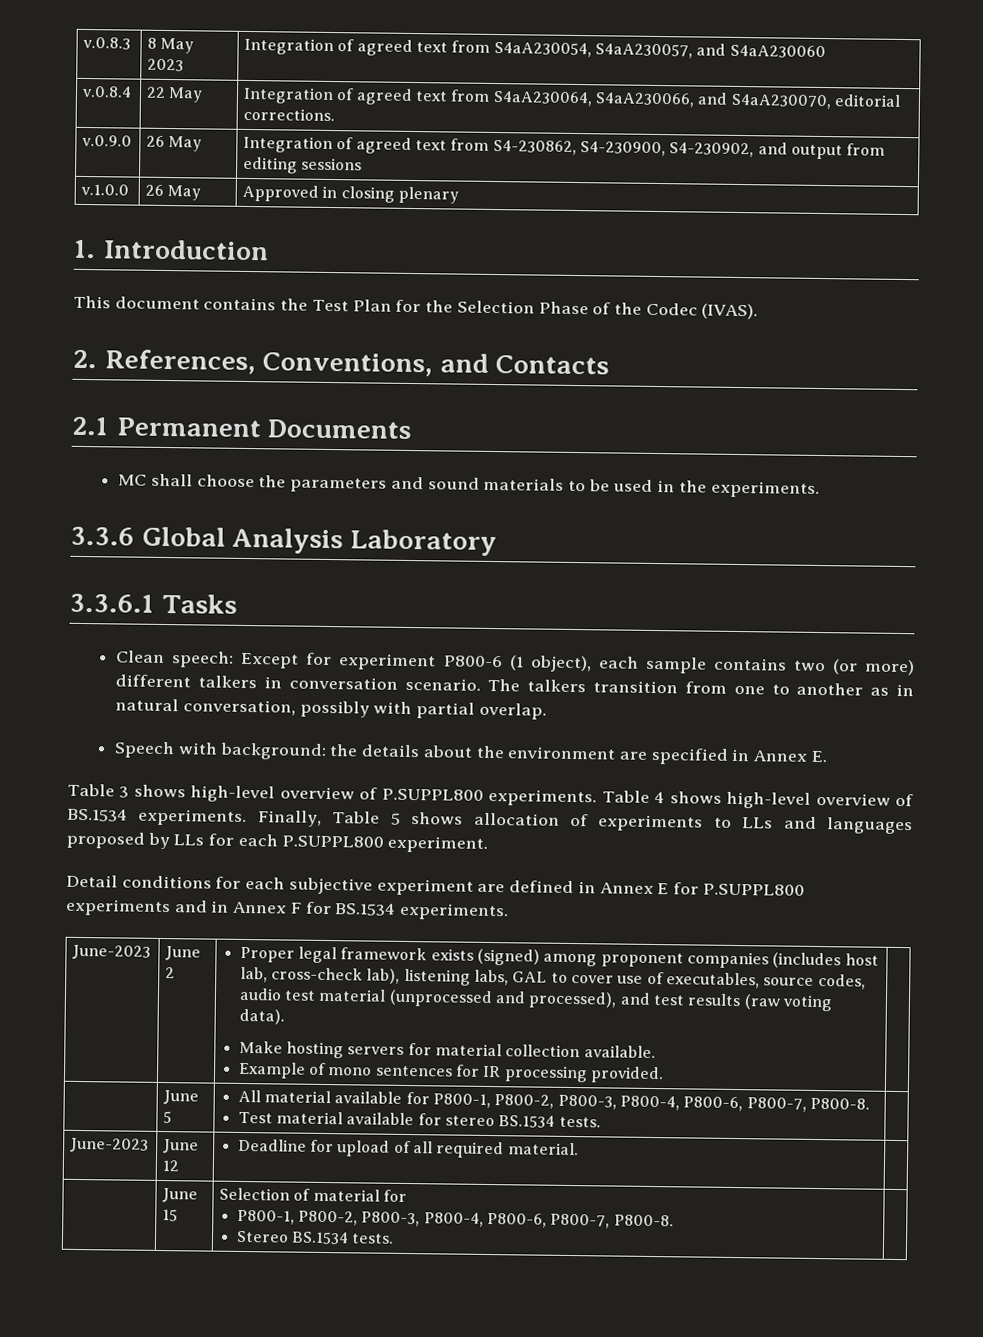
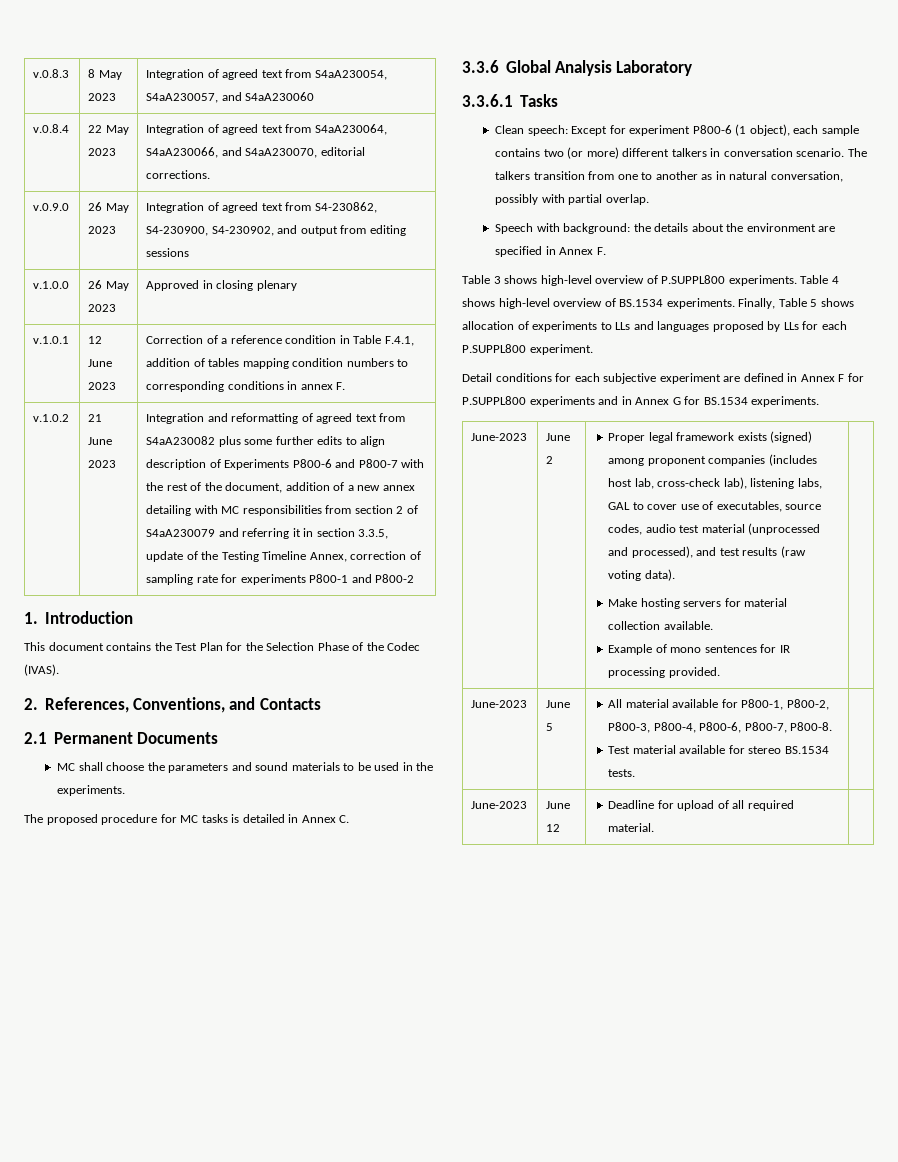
- v.0.8.4 | 22 May | Integration of agreed text from S4aA230064, S4aA230066, and S4aA230070, editorial corrections.
+ v.0.8.4 | 22 May 2023 | Integration of agreed text from S4aA230064, S4aA230066, and S4aA230070, editorial corrections.
- v.0.9.0 | 26 May | Integration of agreed text from S4-230862, S4-230900, S4-230902, and output from editing sessions
+ v.0.9.0 | 26 May 2023 | Integration of agreed text from S4-230862, S4-230900, S4-230902, and output from editing sessions
- v.1.0.0 | 26 May | Approved in closing plenary
+ v.1.0.0 | 26 May 2023 | Approved in closing plenary
+ v.1.0.1 | 12 June 2023 | Correction of a reference condition in Table F.4.1, addition of tables mapping condition numbers to corresponding conditions in annex F.
+ v.1.0.2 | 21 June 2023 | Integration and reformatting of agreed text from S4aA230082 plus some further edits to align description of Experiments P800-6 and P800-7 with the rest of the document, addition of a new annex detailing with MC responsibilities from section 2 of S4aA230079 and referring it in section 3.3.5, update of the Testing Timeline Annex, correction of sampling rate for experiments P800-1 and P800-2
+ The proposed procedure for MC tasks is detailed in Annex C.
- Speech with background: the details about the environment are specified in Annex E.
+ Speech with background: the details about the environment are specified in Annex F.
- Detail conditions for each subjective experiment are defined in Annex E for P.SUPPL800 experiments and in Annex F for BS.1534 experiments.
+ Detail conditions for each subjective experiment are defined in Annex F for P.SUPPL800 experiments and in Annex G for BS.1534 experiments.
- | June 5 | All material available for P800-1, P800-2, P800-3, P800-4, P800-6, P800-7, P800-8.
+ June-2023 | June 5 | All material available for P800-1, P800-2, P800-3, P800-4, P800-6, P800-7, P800-8.
- | June 15 | Selection of material for
- P800-1, P800-2, P800-3, P800-4, P800-6, P800-7, P800-8.
- Stereo BS.1534 tests. |

